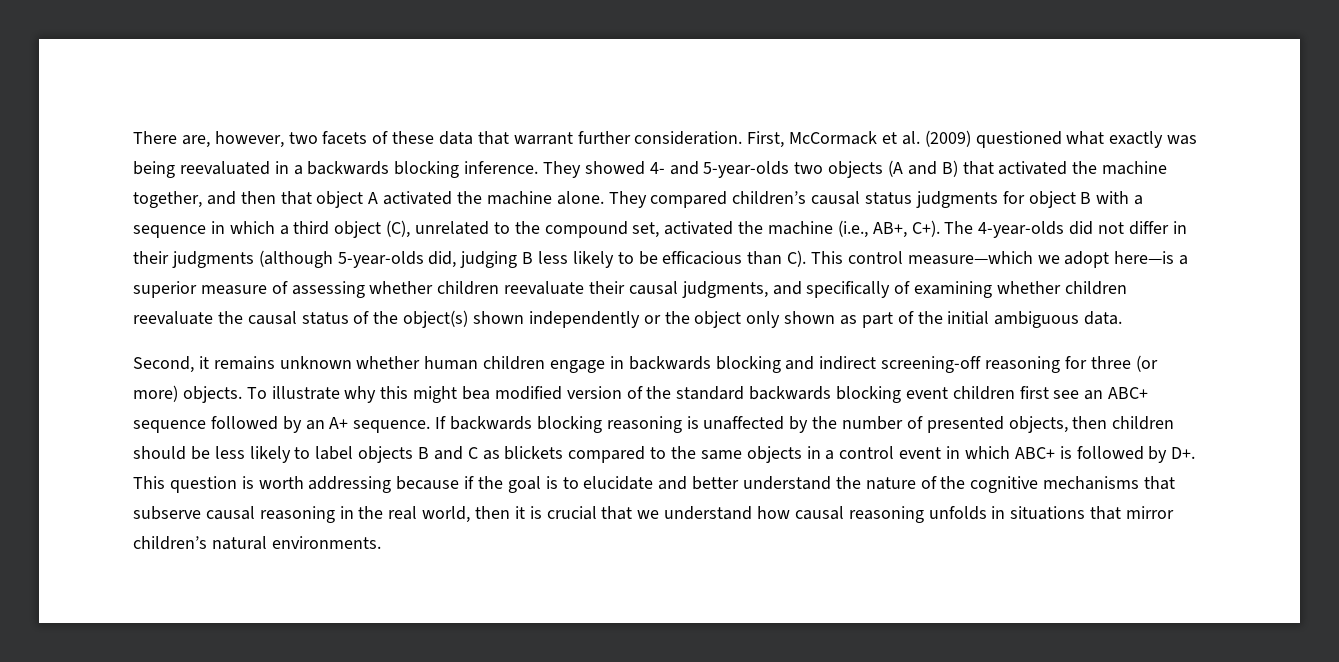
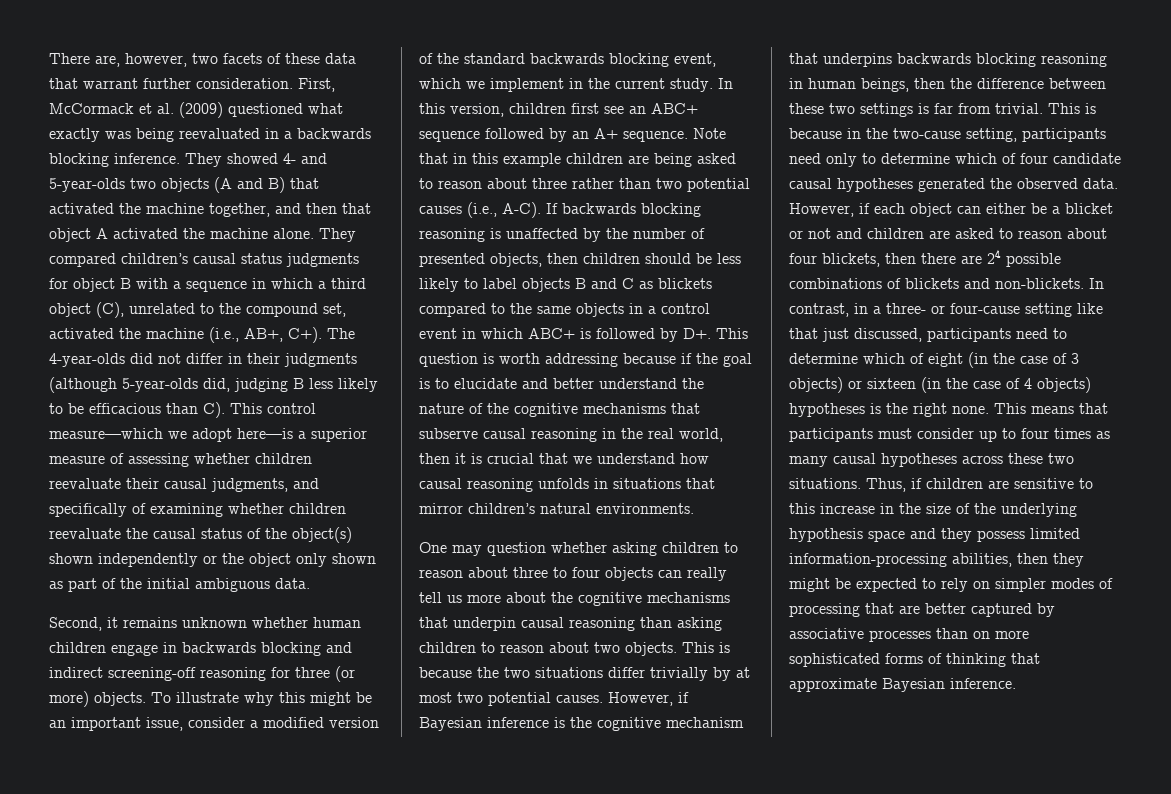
- To illustrate why this might bea modified version of the standard backwards blocking event children first see an ABC+ sequence followed by an A+ sequence.
+ To illustrate why this might be an important issue, consider a modified version of the standard backwards blocking event, which we implement in the current study. In this version, children first see an ABC+ sequence followed by an A+ sequence.
+ Note that in this example children are being asked to reason about three rather than two potential causes (i.e., A-C).
+ One may question whether asking children to reason about three to four objects can really tell us more about the cognitive mechanisms that underpin causal reasoning than asking children to reason about two objects. This is because the two situations differ trivially by at most two potential causes. However, if Bayesian inference is the cognitive mechanism that underpins backwards blocking reasoning in human beings, then the difference between these two settings is far from trivial. This is because in the two-cause setting, participants need only to determine which of four candidate causal hypotheses generated the observed data. However, if each object can either be a blicket or not and children are asked to reason about four blickets, then there are 24 possible combinations of blickets and non-blickets. In contrast, in a three- or four-cause setting like that just discussed, participants need to determine which of eight (in the case of 3 objects) or sixteen (in the case of 4 objects) hypotheses is the right none. This means that participants must consider up to four times as many causal hypotheses across these two situations. Thus, if children are sensitive to this increase in the size of the underlying hypothesis space and they possess limited information-processing abilities, then they might be expected to rely on simpler modes of processing that are better captured by associative processes than on more sophisticated forms of thinking that approximate Bayesian inference.

